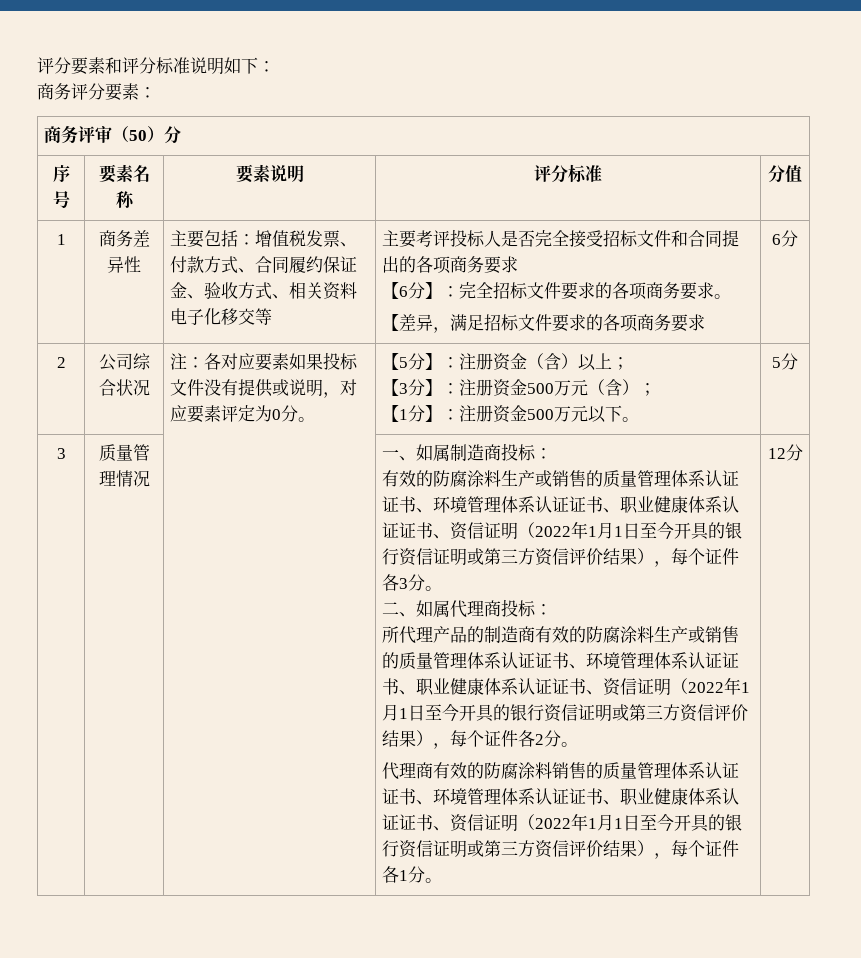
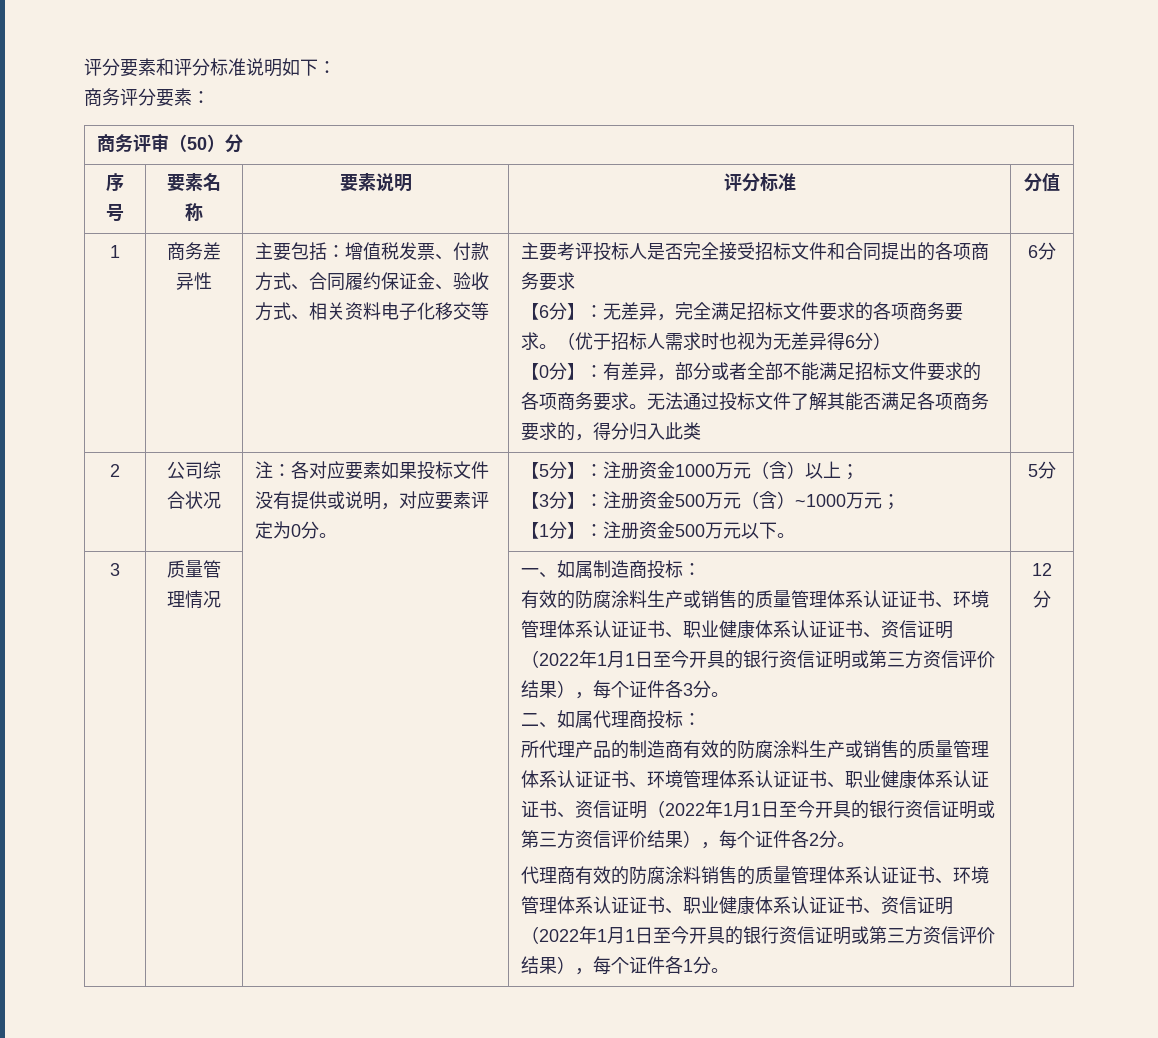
- 【6分】：完全招标文件要求的各项商务要求。
- 【差异，满足招标文件要求的各项商务要求
+ 【6分】：无差异，完全满足招标文件要求的各项商务要求。（优于招标人需求时也视为无差异得6分）
+ 【0分】：有差异，部分或者全部不能满足招标文件要求的各项商务要求。无法通过投标文件了解其能否满足各项商务要求的，得分归入此类
- 【5分】：注册资金（含）以上；
+ 【5分】：注册资金1000万元（含）以上；
- 【3分】：注册资金500万元（含）；
+ 【3分】：注册资金500万元（含）~1000万元；

